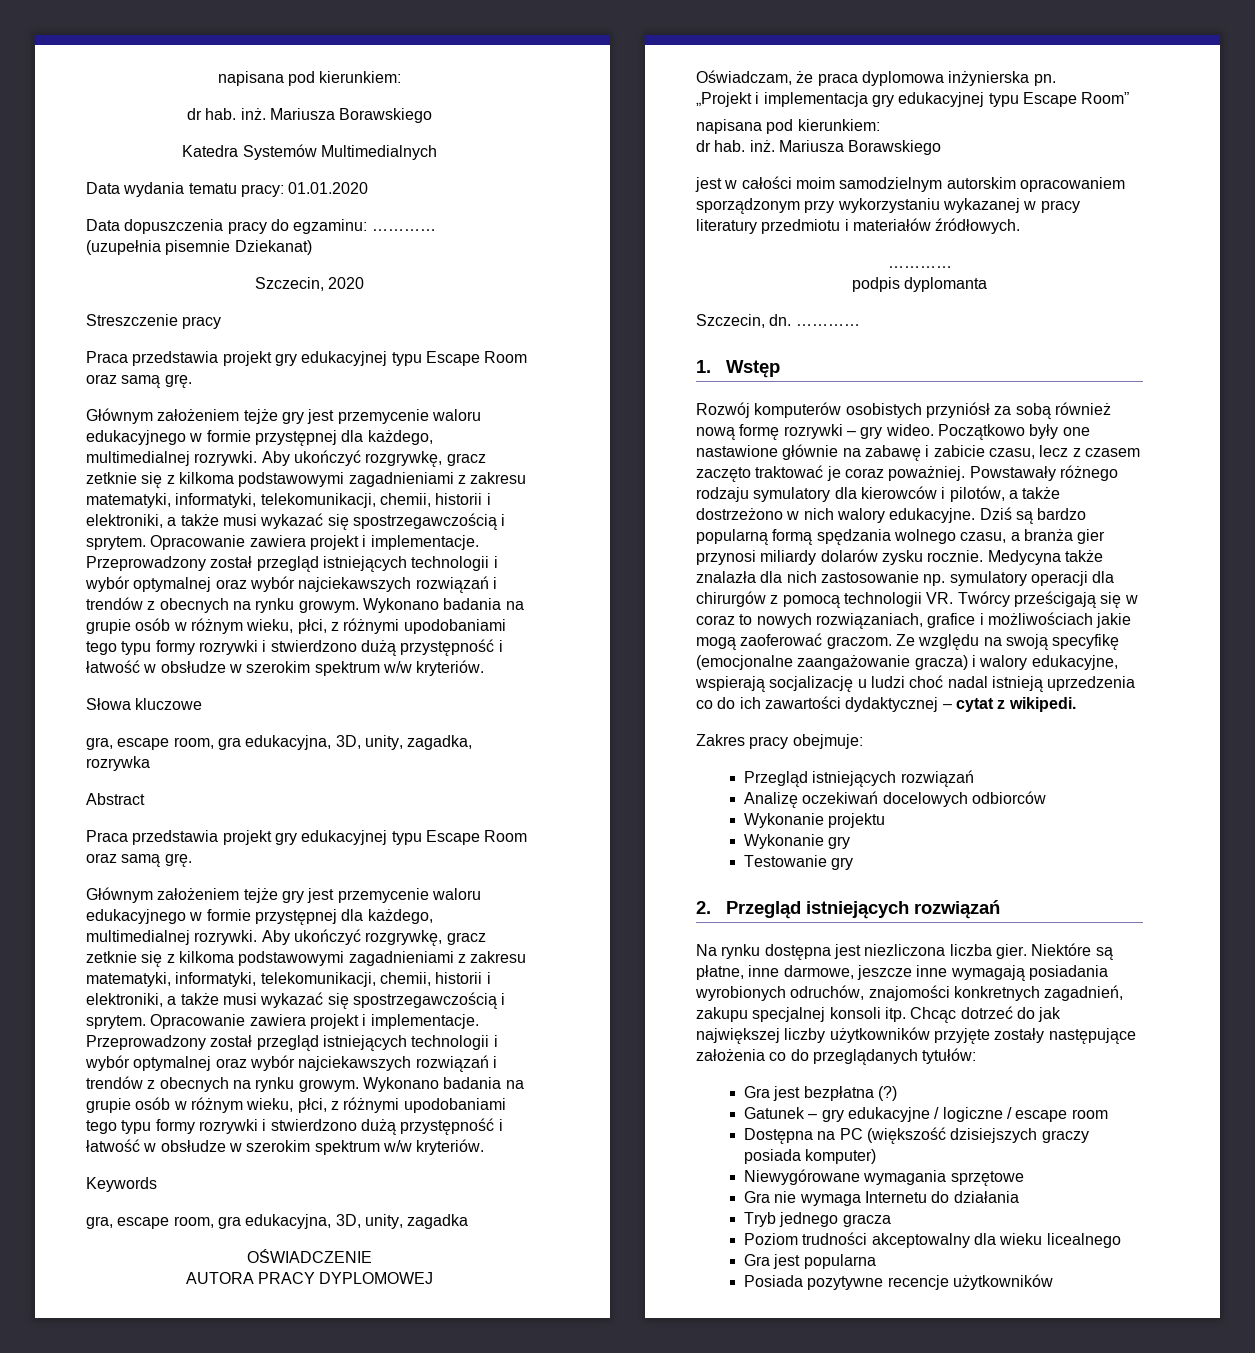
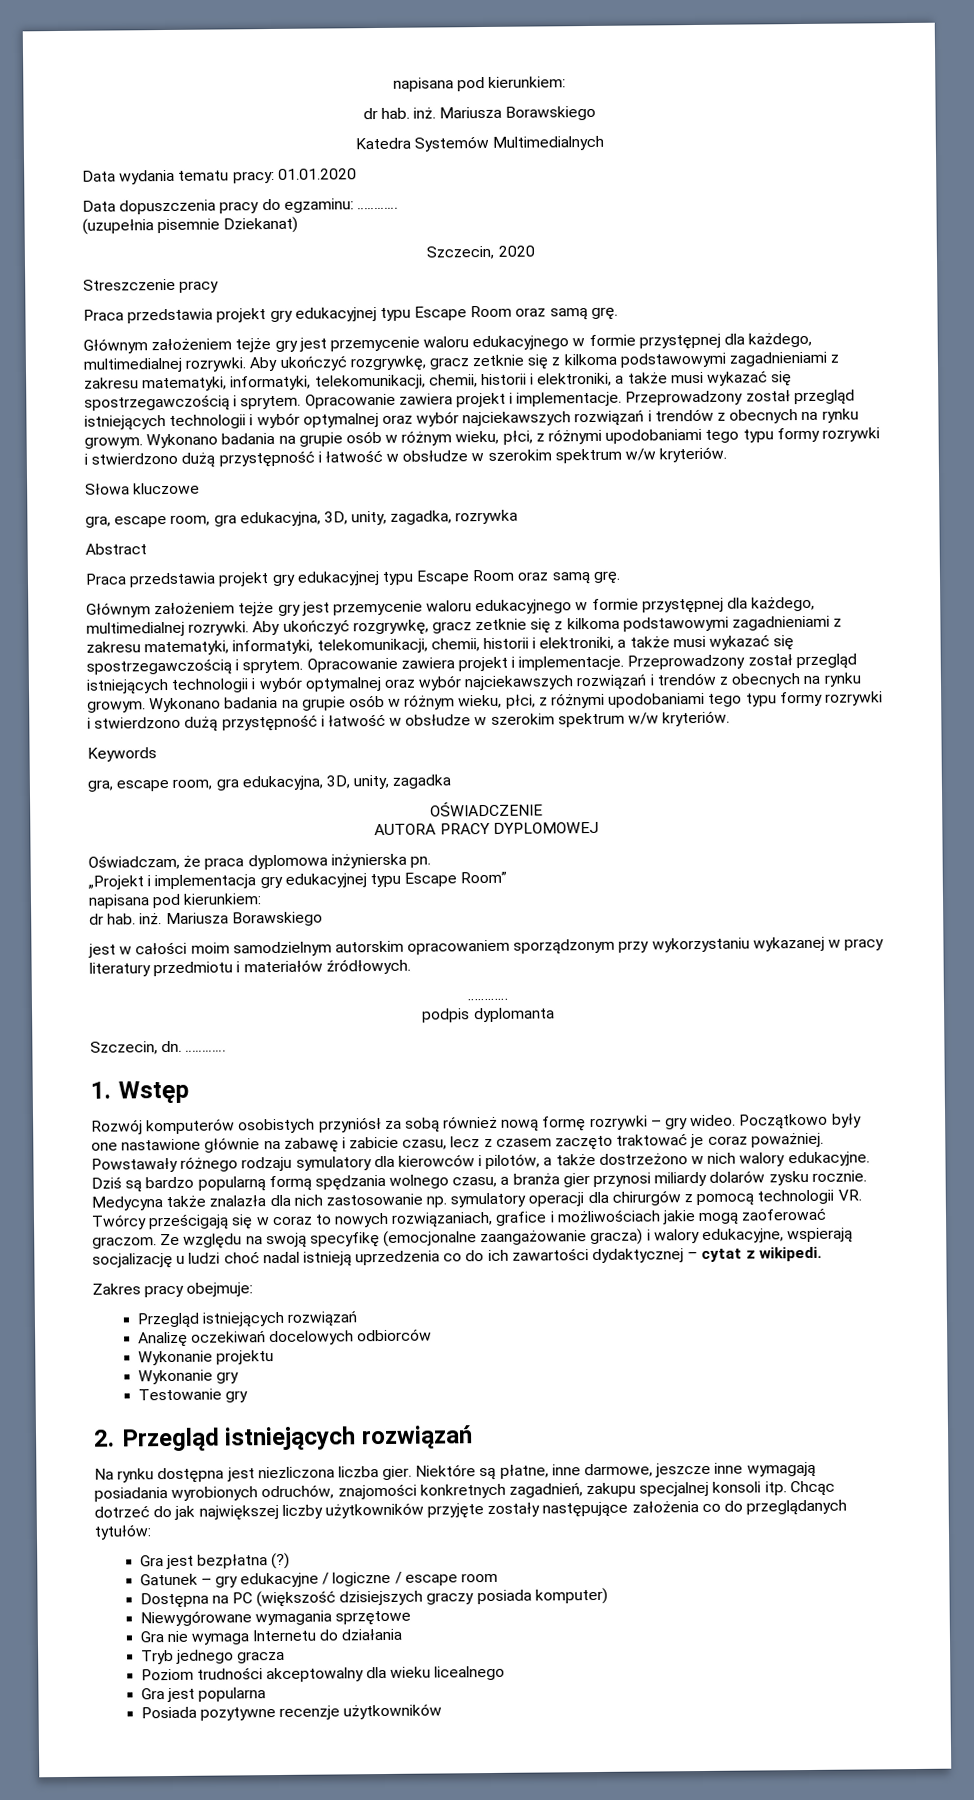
- Posiada pozytywne recencje użytkowników
+ Posiada pozytywne recenzje użytkowników

